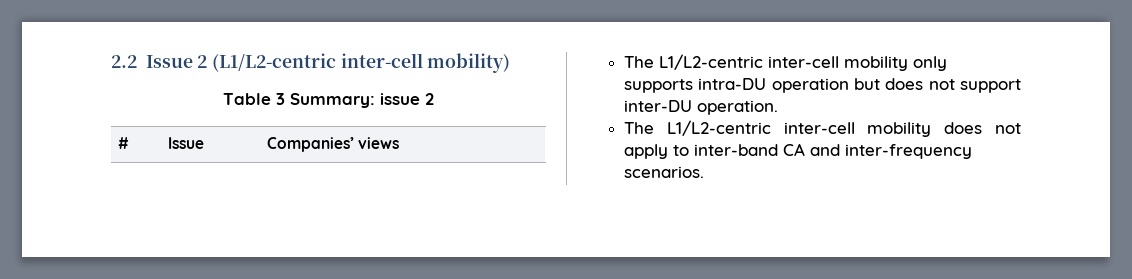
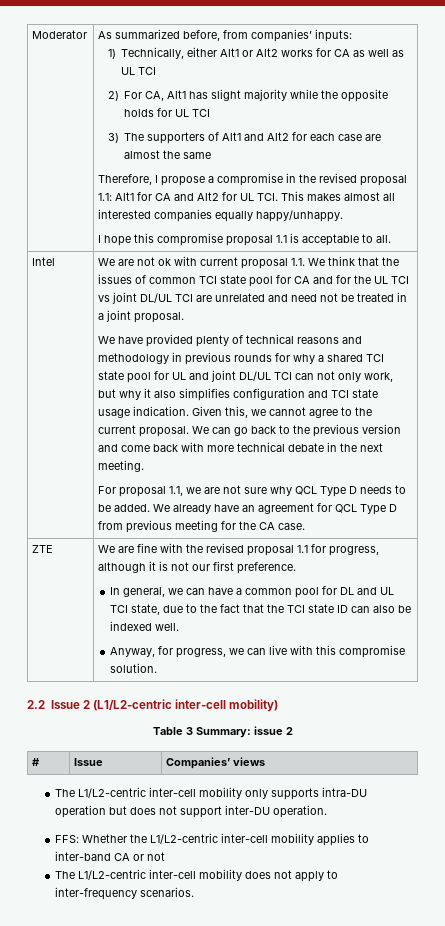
+ Moderator | As summarized before, from companies’ inputs:
+ 1) Technically, either Alt1 or Alt2 works for CA as well as UL TCI
+ 2) For CA, Alt1 has slight majority while the opposite holds for UL TCI
+ 3) The supporters of Alt1 and Alt2 for each case are almost the same
+ Therefore, I propose a compromise in the revised proposal 1.1: Alt1 for CA and Alt2 for UL TCI. This makes almost all interested companies equally happy/unhappy.
+ I hope this compromise proposal 1.1 is acceptable to all.
+ Intel | We are not ok with current proposal 1.1. We think that the issues of common TCI state pool for CA and for the UL TCI vs joint DL/UL TCI are unrelated and need not be treated in a joint proposal.
+ We have provided plenty of technical reasons and methodology in previous rounds for why a shared TCI state pool for UL and joint DL/UL TCI can not only work, but why it also simplifies configuration and TCI state usage indication. Given this, we cannot agree to the current proposal. We can go back to the previous version and come back with more technical debate in the next meeting.
+ For proposal 1.1, we are not sure why QCL Type D needs to be added. We already have an agreement for QCL Type D from previous meeting for the CA case.
+ ZTE | We are fine with the revised proposal 1.1 for progress, although it is not our first preference.
+ In general, we can have a common pool for DL and UL TCI state, due to the fact that the TCI state ID can also be indexed well.
+ Anyway, for progress, we can live with this compromise solution.
+ FFS: Whether the L1/L2-centric inter-cell mobility applies to inter-band CA or not
- The L1/L2-centric inter-cell mobility does not apply to inter-band CA and inter-frequency scenarios.
+ The L1/L2-centric inter-cell mobility does not apply to inter-frequency scenarios.

